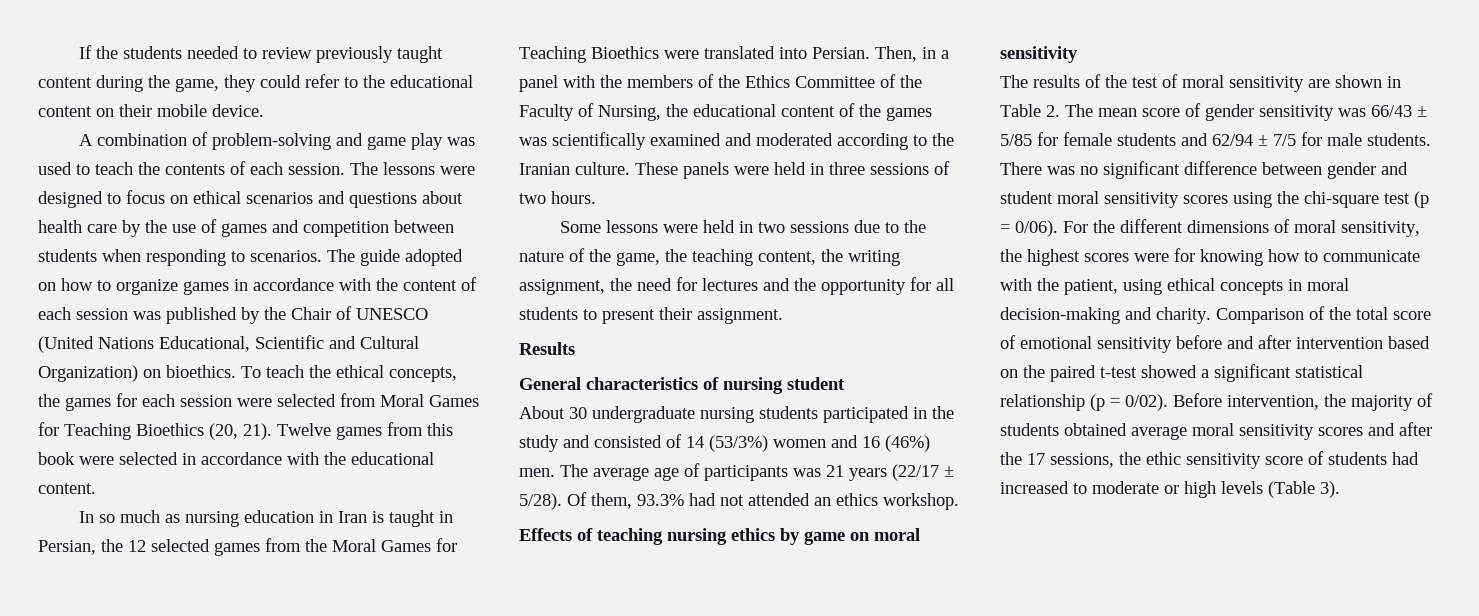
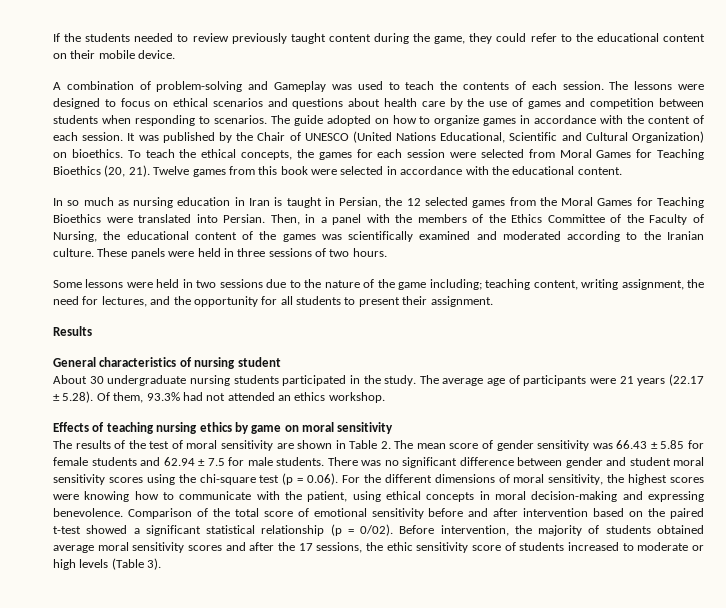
- A combination of problem-solving and game play was used to teach the contents of each session.
+ A combination of problem-solving and Gameplay was used to teach the contents of each session.
- The guide adopted on how to organize games in accordance with the content of each session was published by the Chair of UNESCO (United Nations Educational, Scientific and Cultural Organization) on bioethics.
+ The guide adopted on how to organize games in accordance with the content of each session. It was published by the Chair of UNESCO (United Nations Educational, Scientific and Cultural Organization) on bioethics.
- Some lessons were held in two sessions due to the nature of the game, the teaching content, the writing assignment, the need for lectures and the opportunity for all students to present their assignment.
+ Some lessons were held in two sessions due to the nature of the game including; teaching content, writing assignment, the need for lectures, and the opportunity for all students to present their assignment.
- About 30 undergraduate nursing students participated in the study and consisted of 14 (53/3%) women and 16 (46%) men.
+ About 30 undergraduate nursing students participated in the study.
- The average age of participants was 21 years (22/17 ± 5/28). Of them, 93.3% had not attended an ethics workshop.
+ The average age of participants were 21 years (22.17 ± 5.28). Of them, 93.3% had not attended an ethics workshop.
- The results of the test of moral sensitivity are shown in Table 2. The mean score of gender sensitivity was 66/43 ± 5/85 for female students and 62/94 ± 7/5 for male students.
+ The results of the test of moral sensitivity are shown in Table 2. The mean score of gender sensitivity was 66.43 ± 5.85 for female students and 62.94 ± 7.5 for male students.
- There was no significant difference between gender and student moral sensitivity scores using the chi-square test (p = 0/06). For the different dimensions of moral sensitivity, the highest scores were for knowing how to communicate with the patient, using ethical concepts in moral decision-making and charity.
+ There was no significant difference between gender and student moral sensitivity scores using the chi-square test (p = 0.06). For the different dimensions of moral sensitivity, the highest scores were knowing how to communicate with the patient, using ethical concepts in moral decision-making and expressing benevolence.
- Before intervention, the majority of students obtained average moral sensitivity scores and after the 17 sessions, the ethic sensitivity score of students had increased to moderate or high levels (Table 3).
+ Before intervention, the majority of students obtained average moral sensitivity scores and after the 17 sessions, the ethic sensitivity score of students increased to moderate or high levels (Table 3).

